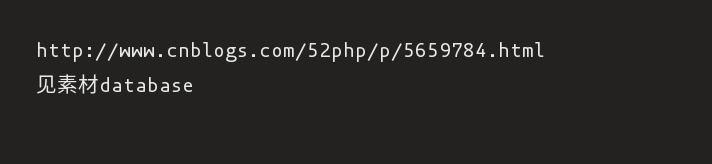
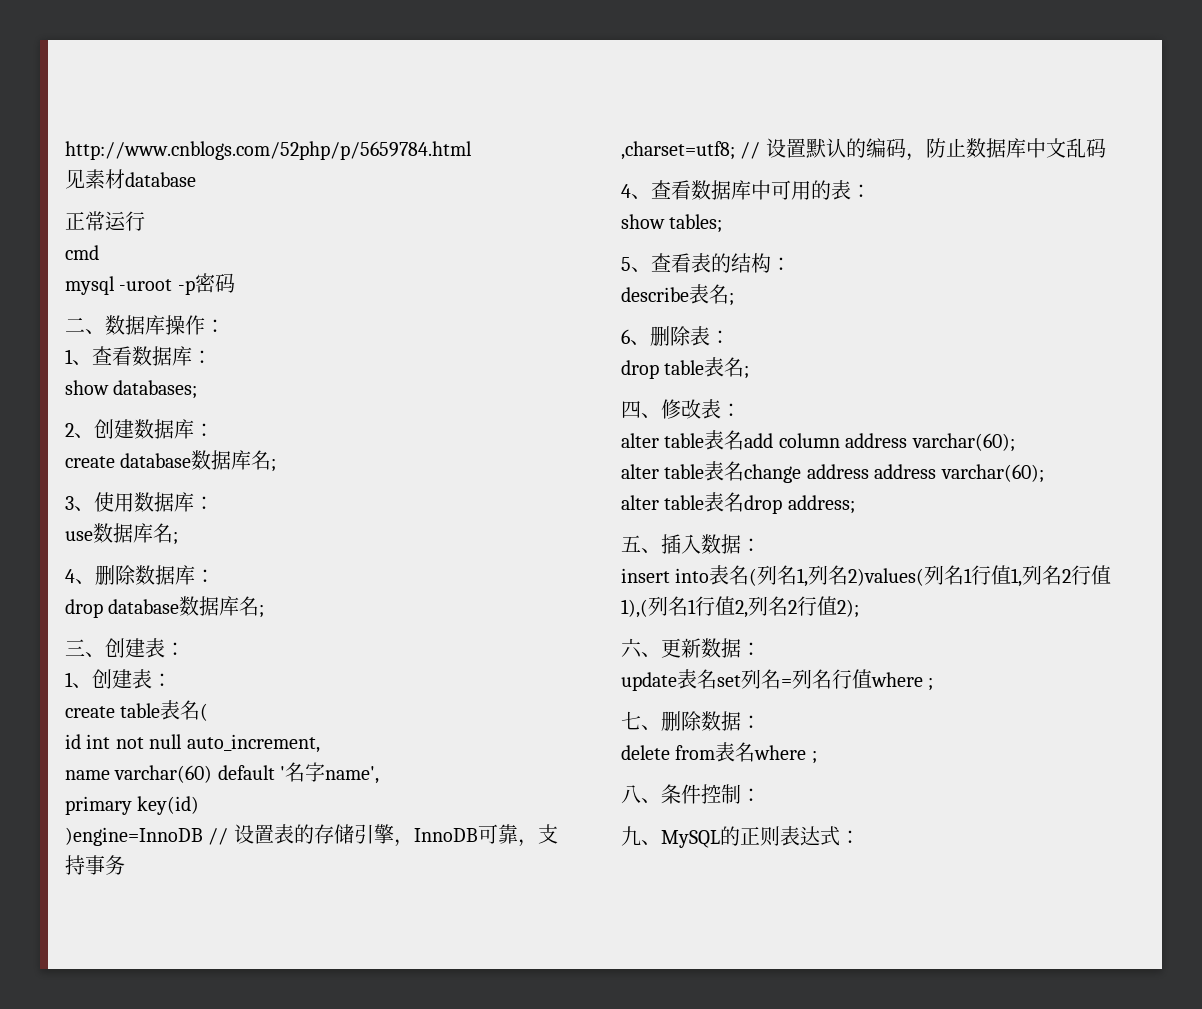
+ 正常运行
+ cmd
+ mysql -uroot -p密码
+ 二、数据库操作：
+ 1、查看数据库：
+ show databases;
+ 2、创建数据库：
+ create database数据库名;
+ 3、使用数据库：
+ use数据库名;
+ 4、删除数据库：
+ drop database数据库名;
+ 三、创建表：
+ 1、创建表：
+ create table表名(
+ id int not null auto_increment,
+ name varchar(60) default '名字name',
+ primary key(id)
+ )engine=InnoDB // 设置表的存储引擎，InnoDB可靠，支持事务
+ ,charset=utf8; // 设置默认的编码，防止数据库中文乱码
+ 4、查看数据库中可用的表：
+ show tables;
+ 5、查看表的结构：
+ describe表名;
+ 6、删除表：
+ drop table表名;
+ 四、修改表：
+ alter table表名add column address varchar(60);
+ alter table表名change address address varchar(60);
+ alter table表名drop address;
+ 五、插入数据：
+ insert into表名(列名1,列名2)values(列名1行值1,列名2行值1),(列名1行值2,列名2行值2);
+ 六、更新数据：
+ update表名set列名=列名行值where ;
+ 七、删除数据：
+ delete from表名where ;
+ 八、条件控制：
+ 九、MySQL的正则表达式：

